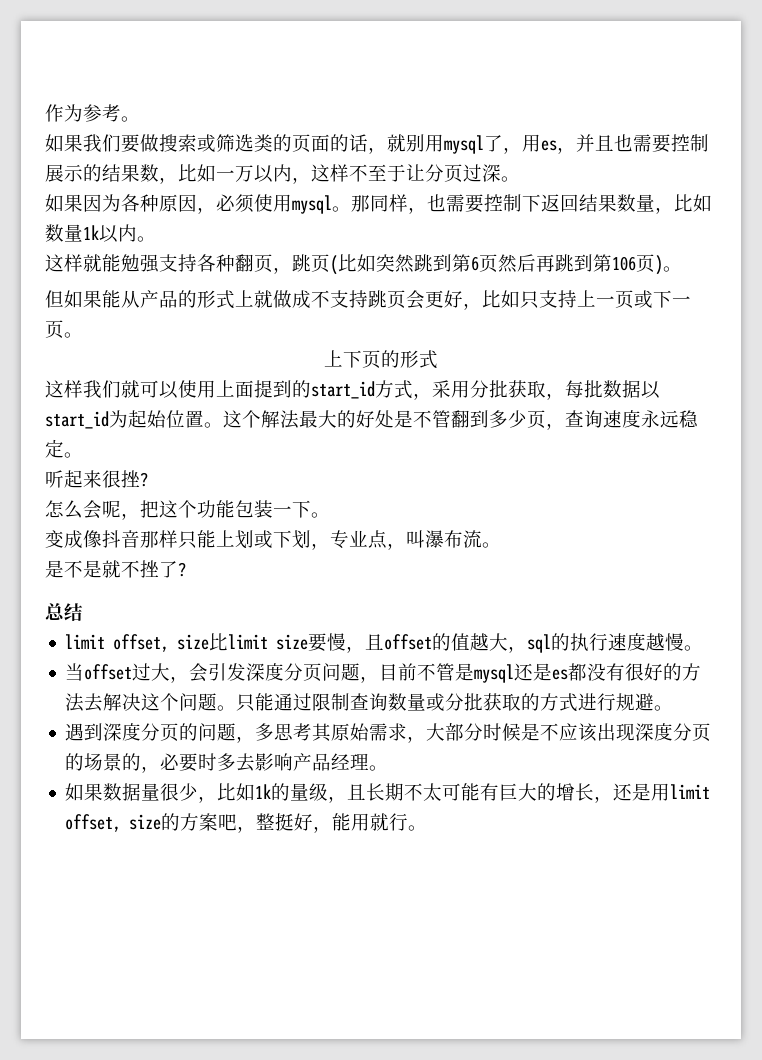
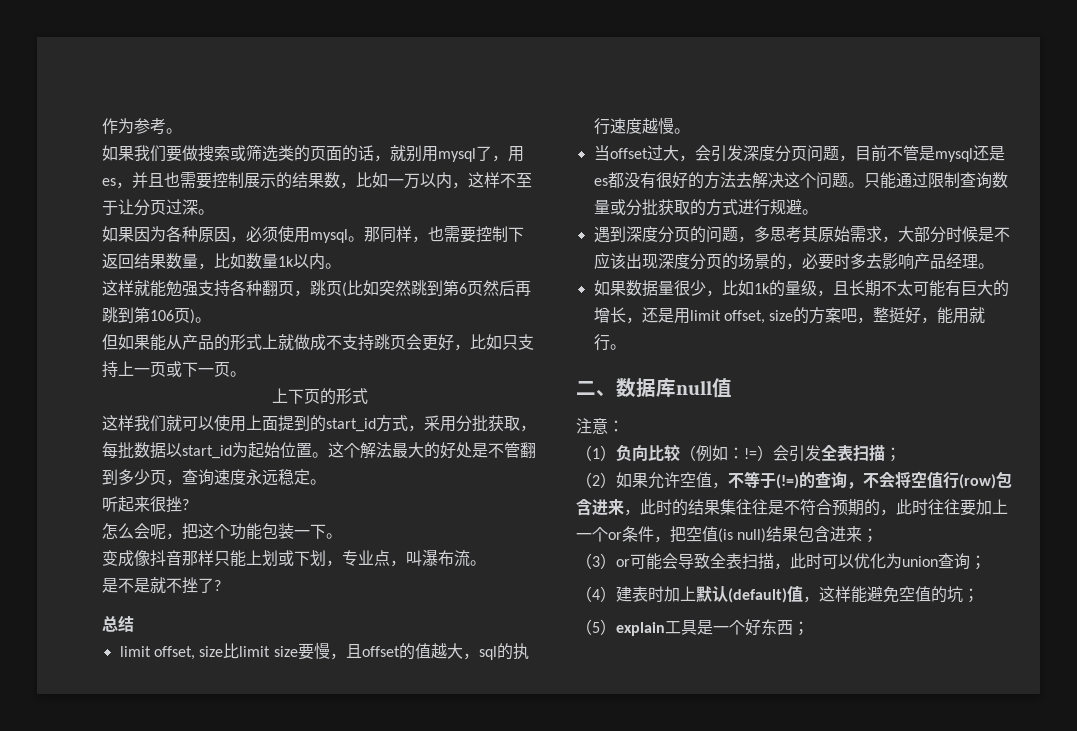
+ 二、数据库null值
+ 注意：
+ （1）负向比较（例如：!=）会引发全表扫描；
+ （2）如果允许空值，不等于(!=)的查询，不会将空值行(row)包含进来，此时的结果集往往是不符合预期的，此时往往要加上一个or条件，把空值(is null)结果包含进来；
+ （3）or可能会导致全表扫描，此时可以优化为union查询；
+ （4）建表时加上默认(default)值，这样能避免空值的坑；
+ （5）explain工具是一个好东西；

